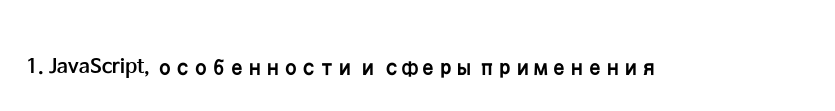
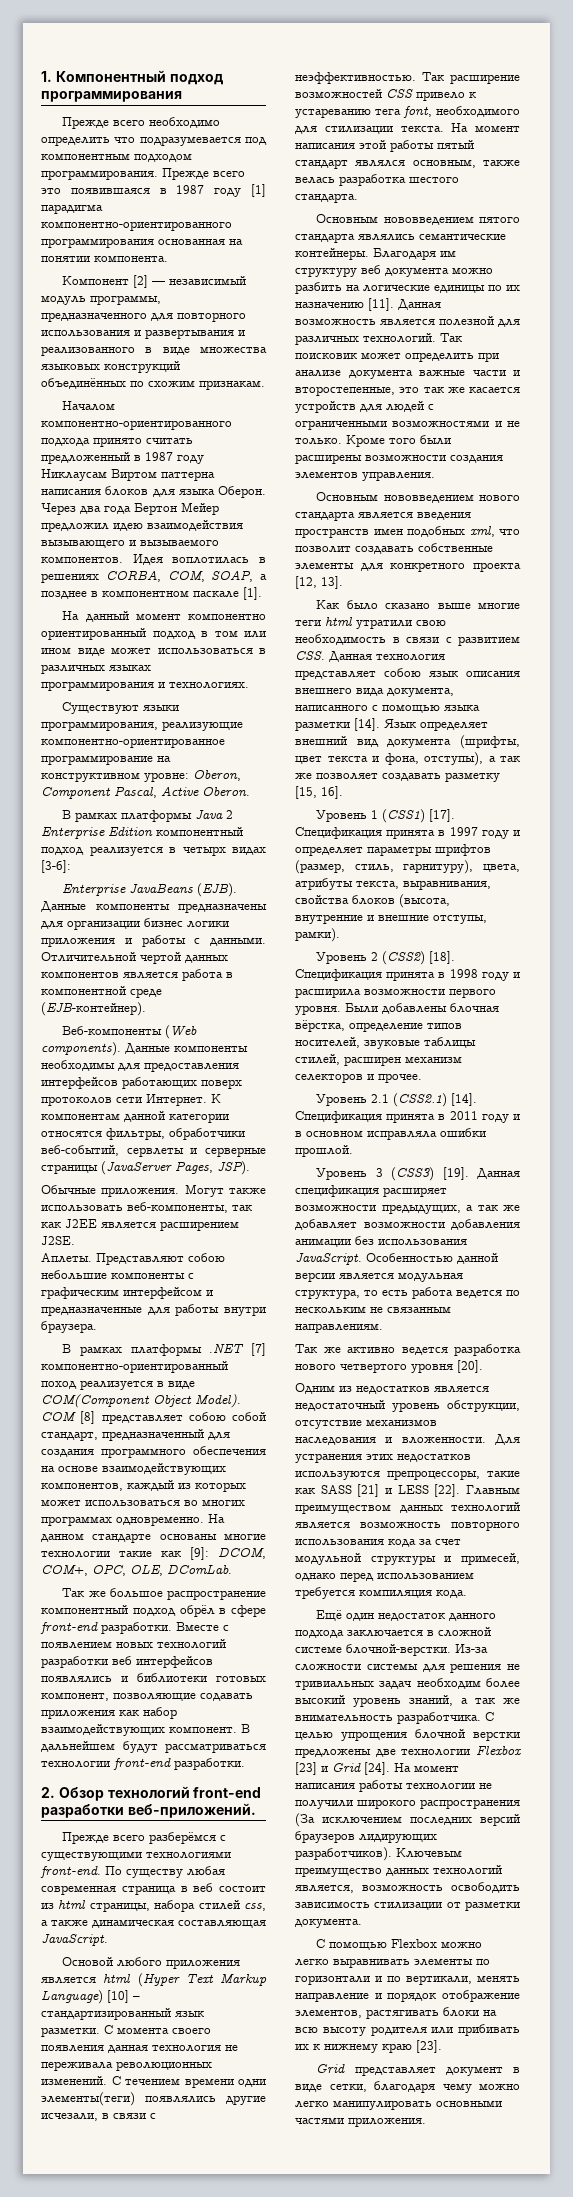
- 1. JavaScript, особенности и сферы применения
+ 1. Компонентный подход программирования
+ Прежде всего необходимо определить что подразумевается под компонентным подходом программирования. Прежде всего это появившаяся в 1987 году [1] парадигма компонентно-ориентированного программирования основанная на понятии компонента.
+ Компонент [2] — независимый модуль программы, предназначенного для повторного использования и развертывания и реализованного в виде множества языковых конструкций объединённых по схожим признакам.
+ Началом компонентно-ориентированного подхода принято считать предложенный в 1987 году Никлаусам Виртом паттерна написания блоков для языка Оберон. Через два года Бертон Мейер предложил идею взаимодействия вызывающего и вызываемого компонентов. Идея воплотилась в решениях CORBA, COM, SOAP, а позднее в компонентном паскале [1].
+ На данный момент компонентно ориентированный подход в том или ином виде может использоваться в различных языках программирования и технологиях.
+ Существуют языки программирования, реализующие компонентно-ориентированное программирование на конструктивном уровне: Oberon, Component Pascal, Active Oberon.
+ В рамках платформы Java 2 Enterprise Edition компонентный подход реализуется в четырх видах [3-6]:
+ Enterprise JavaBeans (EJB). Данные компоненты предназначены для организации бизнес логики приложения и работы с данными. Отличительной чертой данных компонентов является работа в компонентной среде (EJB-контейнер).
+ Веб-компоненты (Web components). Данные компоненты необходимы для предоставления интерфейсов работающих поверх протоколов сети Интернет. К компонентам данной категории относятся фильтры, обработчики веб-событий, сервлеты и серверные страницы (JavaServer Pages, JSP).
+ Обычные приложения. Могут также использовать веб-компоненты, так как J2EE является расширением J2SE.
+ Аплеты. Представляют собою небольшие компоненты с графическим интерфейсом и предназначенные для работы внутри браузера.
+ В рамках платформы .NET [7] компонентно-ориентированный поход реализуется в виде COM(Component Object Model). COM [8] представляет собою собой стандарт, предназначенный для создания программного обеспечения на основе взаимодействующих компонентов, каждый из которых может использоваться во многих программах одновременно. На данном стандарте основаны многие технологии такие как [9]: DCOM, COM+, OPC, OLE, DComLab.
+ Так же большое распространение компонентный подход обрёл в сфере front-end разработки. Вместе с появлением новых технологий разработки веб интерфейсов появлялись и библиотеки готовых компонент, позволяющие содавать приложения как набор взаимодействующих компонент. В дальнейшем будут рассматриваться технологии front-end разработки.
+ 2. Обзор технологий front-end разработки веб-приложений.
+ Прежде всего разберёмся с существующими технологиями front-end. По существу любая современная страница в веб состоит из html страницы, набора стилей css, а также динамическая составляющая JavaScript.
+ Основой любого приложения является html (Hyper Text Markup Language) [10] – стандартизированный язык разметки. С момента своего появления данная технология не переживала революционных изменений. С течением времени одни элементы(теги) появлялись другие исчезали, в связи с неэффективностью. Так расширение возможностей CSS привело к устареванию тега font, необходимого для стилизации текста. На момент написания этой работы пятый стандарт являлся основным, также велась разработка шестого стандарта.
+ Основным нововведением пятого стандарта являлись семантические контейнеры. Благодаря им структуру веб документа можно разбить на логические единицы по их назначению [11]. Данная возможность является полезной для различных технологий. Так поисковик может определить при анализе документа важные части и второстепенные, это так же касается устройств для людей с ограниченными возможностями и не только. Кроме того были расширены возможности создания элементов управления.
+ Основным нововведением нового стандарта является введения пространств имен подобных xml, что позволит создавать собственные элементы для конкретного проекта [12, 13].
+ Как было сказано выше многие теги html утратили свою необходимость в связи с развитием CSS. Данная технология представляет собою язык описания внешнего вида документа, написанного с помощью языка разметки [14]. Язык определяет внешний вид документа (шрифты, цвет текста и фона, отступы), а так же позволяет создавать разметку [15, 16].
+ Уровень 1 (CSS1) [17]. Спецификация принята в 1997 году и определяет параметры шрифтов (размер, стиль, гарнитуру), цвета, атрибуты текста, выравнивания, свойства блоков (высота, внутренние и внешние отступы, рамки).
+ Уровень 2 (CSS2) [18]. Спецификация принята в 1998 году и расширила возможности первого уровня. Были добавлены блочная вёрстка, определение типов носителей, звуковые таблицы стилей, расширен механизм селекторов и прочее.
+ Уровень 2.1 (CSS2.1) [14]. Спецификация принята в 2011 году и в основном исправляла ошибки прошлой.
+ Уровень 3 (CSS3) [19]. Данная спецификация расширяет возможности предыдущих, а так же добавляет возможности добавления анимации без использования JavaScript. Особенностью данной версии является модульная структура, то есть работа ведется по нескольким не связанным направлениям.
+ Так же активно ведется разработка нового четвертого уровня [20].
+ Одним из недостатков является недостаточный уровень обструкции, отсутствие механизмов наследования и вложенности. Для устранения этих недостатков используются препроцессоры, такие как SASS [21] и LESS [22]. Главным преимуществом данных технологий является возможность повторного использования кода за счет модульной структуры и примесей, однако перед использованием требуется компиляция кода.
+ Ещё один недостаток данного подхода заключается в сложной системе блочной-верстки. Из-за сложности системы для решения не тривиальных задач необходим более высокий уровень знаний, а так же внимательность разработчика. С целью упрощения блочной верстки предложены две технологии Flexbox [23] и Grid [24]. На момент написания работы технологии не получили широкого распространения (За исключением последних версий браузеров лидирующих разработчиков). Ключевым преимущество данных технологий является, возможность освободить зависимость стилизации от разметки документа.
+ С помощью Flexbox можно легко выравнивать элементы по горизонтали и по вертикали, менять направление и порядок отображение элементов, растягивать блоки на всю высоту родителя или прибивать их к нижнему краю [23].
+ Grid представляет документ в виде сетки, благодаря чему можно легко манипулировать основными частями приложения.

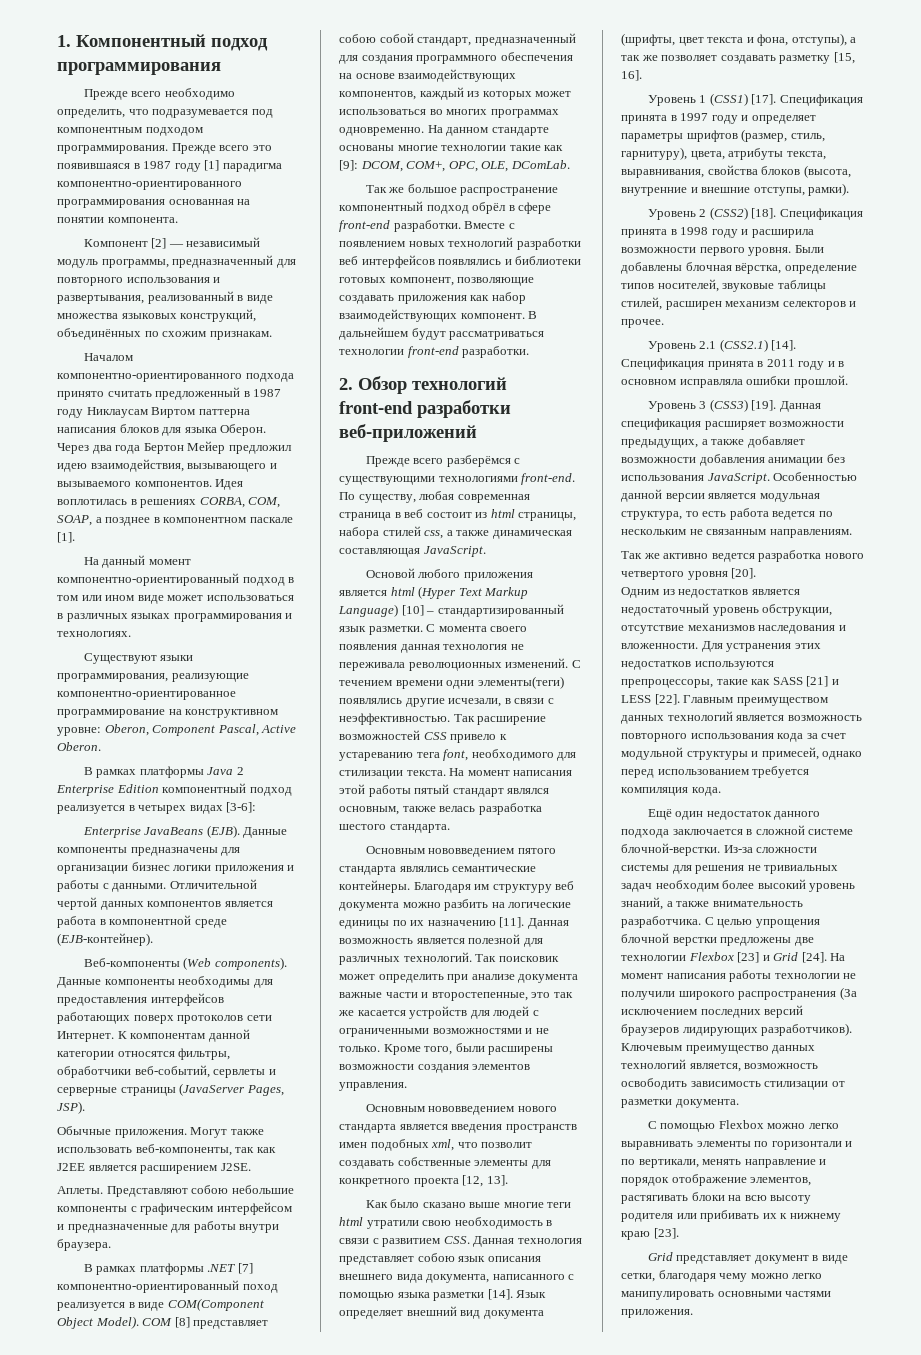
- Прежде всего необходимо определить что подразумевается под компонентным подходом программирования.
+ Прежде всего необходимо определить, что подразумевается под компонентным подходом программирования.
- Компонент [2] — независимый модуль программы, предназначенного для повторного использования и развертывания и реализованного в виде множества языковых конструкций объединённых по схожим признакам.
+ Компонент [2] — независимый модуль программы, предназначенный для повторного использования и развертывания, реализованный в виде множества языковых конструкций, объединённых по схожим признакам.
- Через два года Бертон Мейер предложил идею взаимодействия вызывающего и вызываемого компонентов.
+ Через два года Бертон Мейер предложил идею взаимодействия, вызывающего и вызываемого компонентов.
- На данный момент компонентно ориентированный подход в том или ином виде может использоваться в различных языках программирования и технологиях.
+ На данный момент компонентно-ориентированный подход в том или ином виде может использоваться в различных языках программирования и технологиях.
- В рамках платформы Java 2 Enterprise Edition компонентный подход реализуется в четырх видах [3-6]:
+ В рамках платформы Java 2 Enterprise Edition компонентный подход реализуется в четырех видах [3-6]:
- Вместе с появлением новых технологий разработки веб интерфейсов появлялись и библиотеки готовых компонент, позволяющие содавать приложения как набор взаимодействующих компонент.
+ Вместе с появлением новых технологий разработки веб интерфейсов появлялись и библиотеки готовых компонент, позволяющие создавать приложения как набор взаимодействующих компонент.
- 2. Обзор технологий front-end разработки веб-приложений.
+ 2. Обзор технологий front-end разработки веб-приложений
- По существу любая современная страница в веб состоит из html страницы, набора стилей css, а также динамическая составляющая JavaScript.
+ По существу, любая современная страница в веб состоит из html страницы, набора стилей css, а также динамическая составляющая JavaScript.
- Кроме того были расширены возможности создания элементов управления.
+ Кроме того, были расширены возможности создания элементов управления.
- Данная спецификация расширяет возможности предыдущих, а так же добавляет возможности добавления анимации без использования JavaScript.
+ Данная спецификация расширяет возможности предыдущих, а также добавляет возможности добавления анимации без использования JavaScript.
- Из-за сложности системы для решения не тривиальных задач необходим более высокий уровень знаний, а так же внимательность разработчика.
+ Из-за сложности системы для решения не тривиальных задач необходим более высокий уровень знаний, а также внимательность разработчика.

